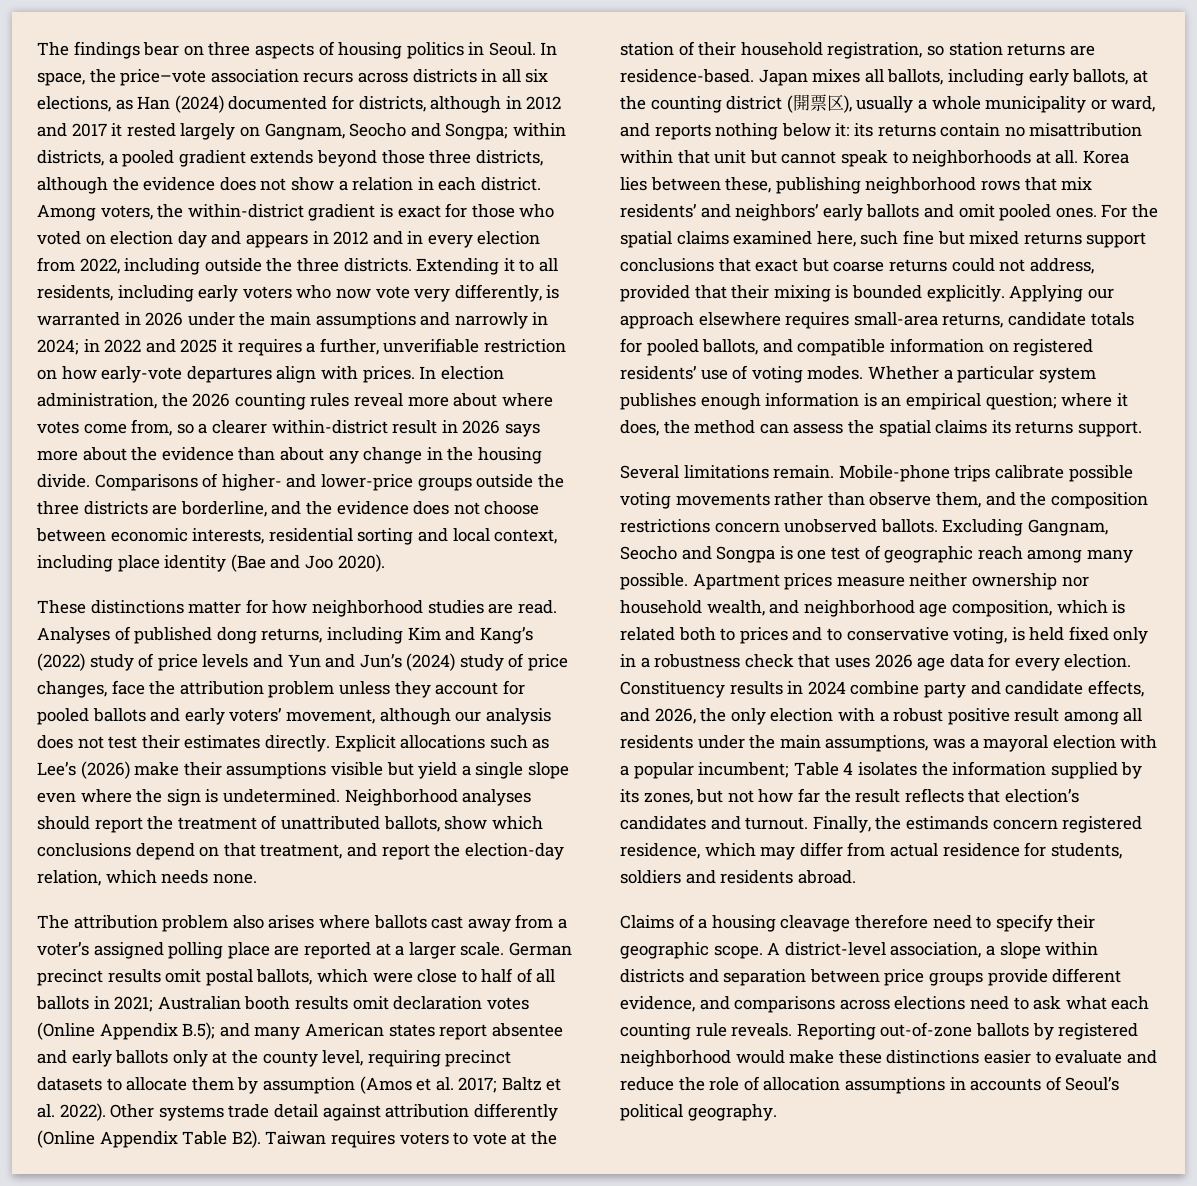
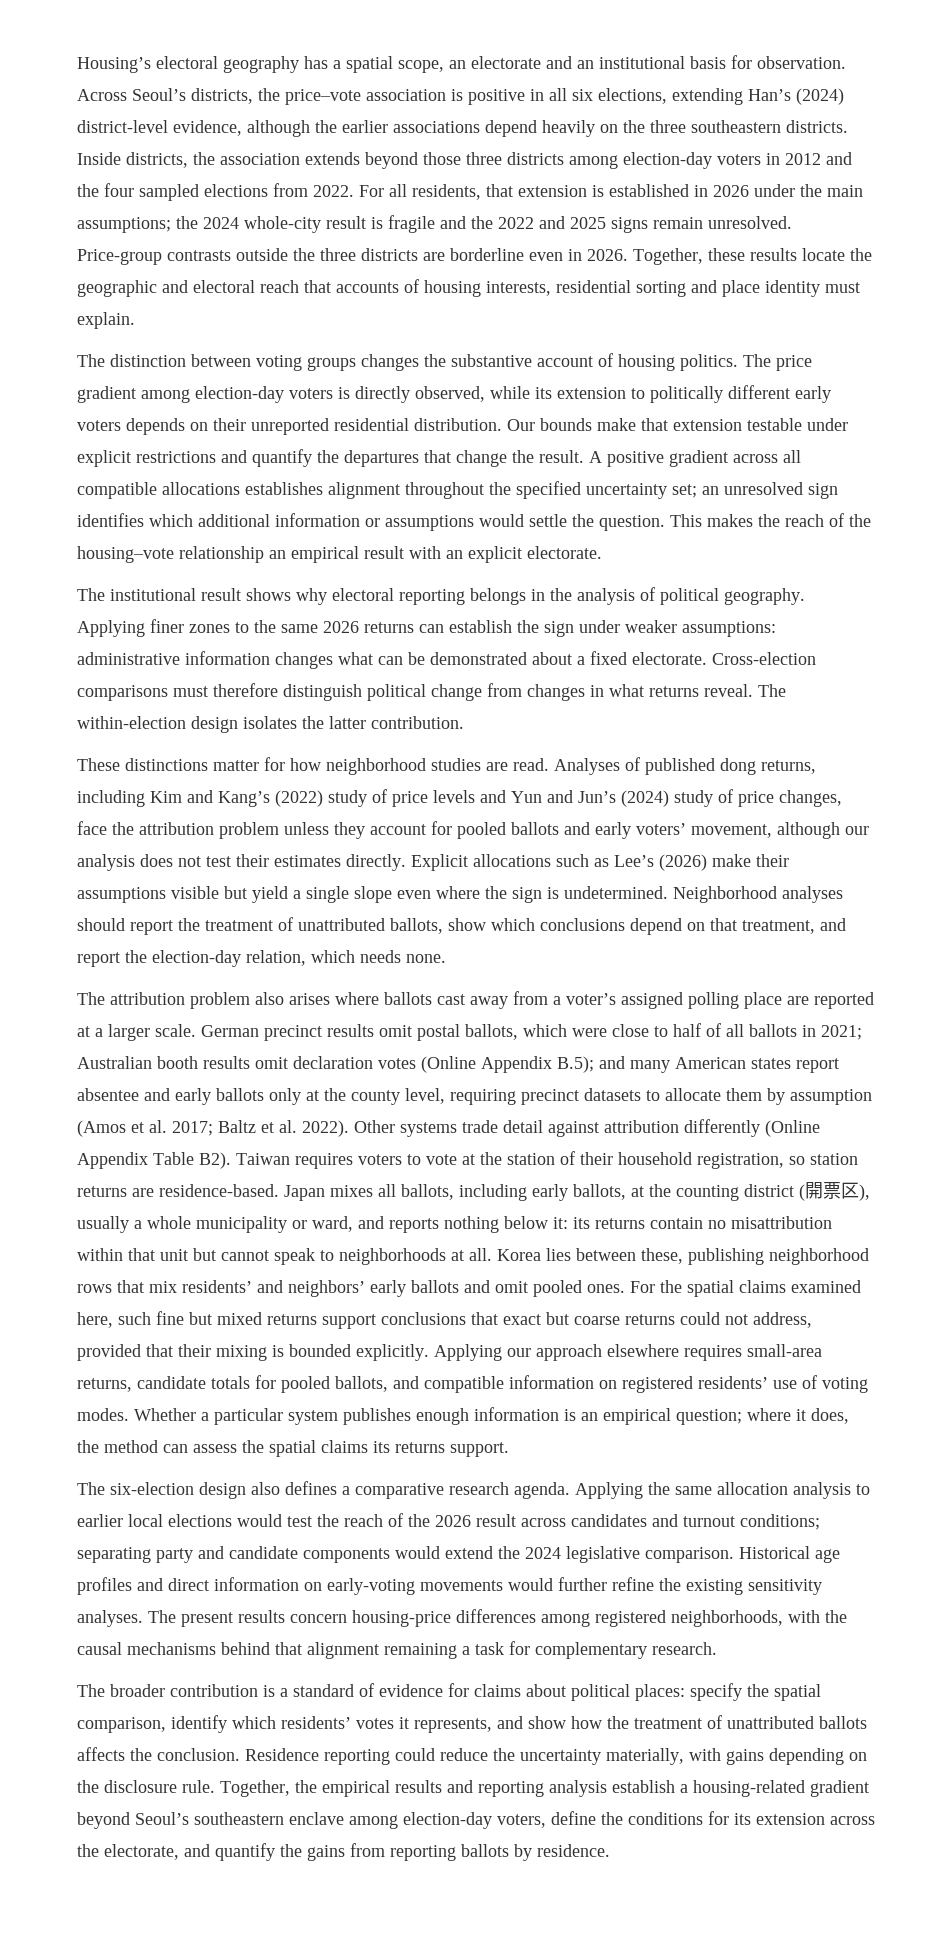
- The findings bear on three aspects of housing politics in Seoul. In space, the price–vote association recurs across districts in all six elections, as Han (2024) documented for districts, although in 2012 and 2017 it rested largely on Gangnam, Seocho and Songpa; within districts, a pooled gradient extends beyond those three districts, although the evidence does not show a relation in each district. Among voters, the within-district gradient is exact for those who voted on election day and appears in 2012 and in every election from 2022, including outside the three districts. Extending it to all residents, including early voters who now vote very differently, is warranted in 2026 under the main assumptions and narrowly in 2024; in 2022 and 2025 it requires a further, unverifiable restriction on how early-vote departures align with prices. In election administration, the 2026 counting rules reveal more about where votes come from, so a clearer within-district result in 2026 says more about the evidence than about any change in the housing divide. Comparisons of higher- and lower-price groups outside the three districts are borderline, and the evidence does not choose between economic interests, residential sorting and local context, including place identity (Bae and Joo 2020).
+ Housing’s electoral geography has a spatial scope, an electorate and an institutional basis for observation. Across Seoul’s districts, the price–vote association is positive in all six elections, extending Han’s (2024) district-level evidence, although the earlier associations depend heavily on the three southeastern districts. Inside districts, the association extends beyond those three districts among election-day voters in 2012 and the four sampled elections from 2022. For all residents, that extension is established in 2026 under the main assumptions; the 2024 whole-city result is fragile and the 2022 and 2025 signs remain unresolved. Price-group contrasts outside the three districts are borderline even in 2026. Together, these results locate the geographic and electoral reach that accounts of housing interests, residential sorting and place identity must explain.
+ The distinction between voting groups changes the substantive account of housing politics. The price gradient among election-day voters is directly observed, while its extension to politically different early voters depends on their unreported residential distribution. Our bounds make that extension testable under explicit restrictions and quantify the departures that change the result. A positive gradient across all compatible allocations establishes alignment throughout the specified uncertainty set; an unresolved sign identifies which additional information or assumptions would settle the question. This makes the reach of the housing–vote relationship an empirical result with an explicit electorate.
+ The institutional result shows why electoral reporting belongs in the analysis of political geography. Applying finer zones to the same 2026 returns can establish the sign under weaker assumptions: administrative information changes what can be demonstrated about a fixed electorate. Cross-election comparisons must therefore distinguish political change from changes in what returns reveal. The within-election design isolates the latter contribution.
- Several limitations remain. Mobile-phone trips calibrate possible voting movements rather than observe them, and the composition restrictions concern unobserved ballots. Excluding Gangnam, Seocho and Songpa is one test of geographic reach among many possible. Apartment prices measure neither ownership nor household wealth, and neighborhood age composition, which is related both to prices and to conservative voting, is held fixed only in a robustness check that uses 2026 age data for every election. Constituency results in 2024 combine party and candidate effects, and 2026, the only election with a robust positive result among all residents under the main assumptions, was a mayoral election with a popular incumbent; Table 4 isolates the information supplied by its zones, but not how far the result reflects that election’s candidates and turnout. Finally, the estimands concern registered residence, which may differ from actual residence for students, soldiers and residents abroad.
- Claims of a housing cleavage therefore need to specify their geographic scope. A district-level association, a slope within districts and separation between price groups provide different evidence, and comparisons across elections need to ask what each counting rule reveals. Reporting out-of-zone ballots by registered neighborhood would make these distinctions easier to evaluate and reduce the role of allocation assumptions in accounts of Seoul’s political geography.
+ The six-election design also defines a comparative research agenda. Applying the same allocation analysis to earlier local elections would test the reach of the 2026 result across candidates and turnout conditions; separating party and candidate components would extend the 2024 legislative comparison. Historical age profiles and direct information on early-voting movements would further refine the existing sensitivity analyses. The present results concern housing-price differences among registered neighborhoods, with the causal mechanisms behind that alignment remaining a task for complementary research.
+ The broader contribution is a standard of evidence for claims about political places: specify the spatial comparison, identify which residents’ votes it represents, and show how the treatment of unattributed ballots affects the conclusion. Residence reporting could reduce the uncertainty materially, with gains depending on the disclosure rule. Together, the empirical results and reporting analysis establish a housing-related gradient beyond Seoul’s southeastern enclave among election-day voters, define the conditions for its extension across the electorate, and quantify the gains from reporting ballots by residence.

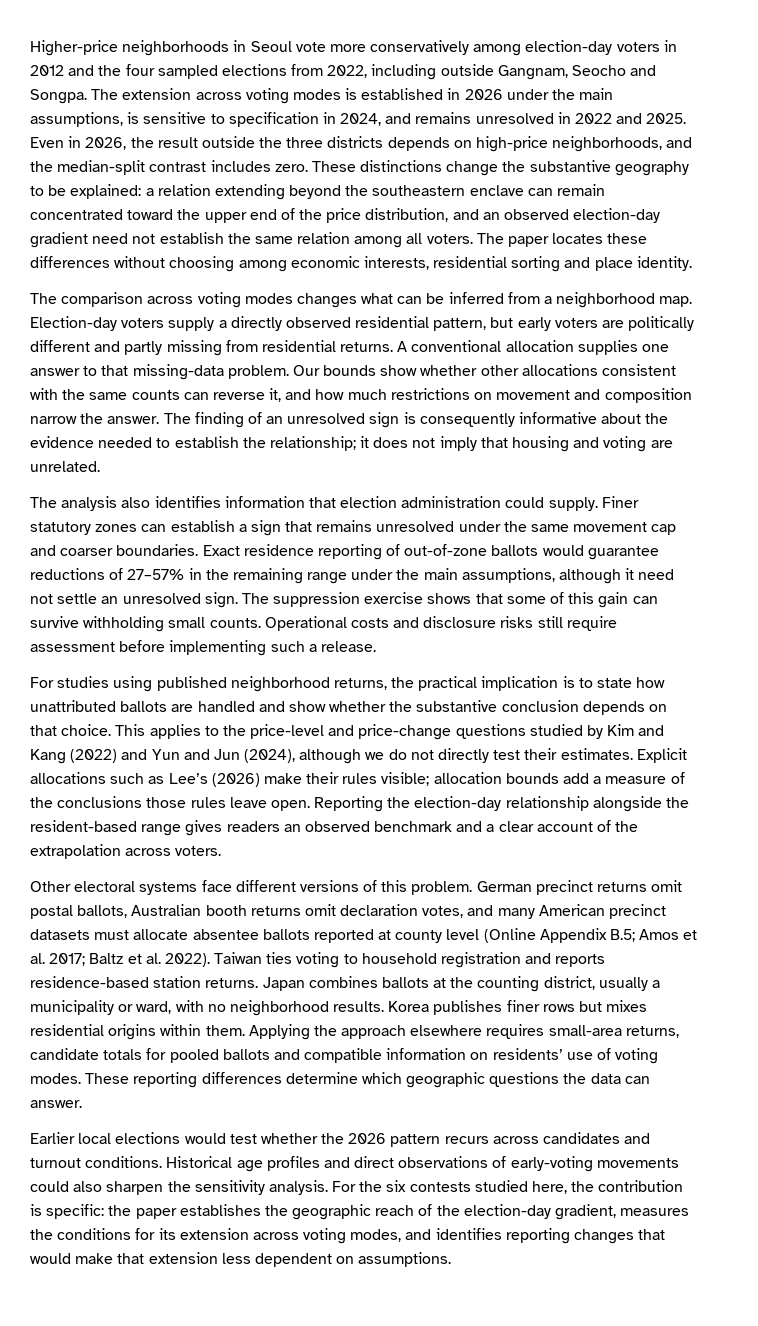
- Housing’s electoral geography has a spatial scope, an electorate and an institutional basis for observation. Across Seoul’s districts, the price–vote association is positive in all six elections, extending Han’s (2024) district-level evidence, although the earlier associations depend heavily on the three southeastern districts. Inside districts, the association extends beyond those three districts among election-day voters in 2012 and the four sampled elections from 2022. For all residents, that extension is established in 2026 under the main assumptions; the 2024 whole-city result is fragile and the 2022 and 2025 signs remain unresolved. Price-group contrasts outside the three districts are borderline even in 2026. Together, these results locate the geographic and electoral reach that accounts of housing interests, residential sorting and place identity must explain.
- The distinction between voting groups changes the substantive account of housing politics. The price gradient among election-day voters is directly observed, while its extension to politically different early voters depends on their unreported residential distribution. Our bounds make that extension testable under explicit restrictions and quantify the departures that change the result. A positive gradient across all compatible allocations establishes alignment throughout the specified uncertainty set; an unresolved sign identifies which additional information or assumptions would settle the question. This makes the reach of the housing–vote relationship an empirical result with an explicit electorate.
- The institutional result shows why electoral reporting belongs in the analysis of political geography. Applying finer zones to the same 2026 returns can establish the sign under weaker assumptions: administrative information changes what can be demonstrated about a fixed electorate. Cross-election comparisons must therefore distinguish political change from changes in what returns reveal. The within-election design isolates the latter contribution.
- These distinctions matter for how neighborhood studies are read. Analyses of published dong returns, including Kim and Kang’s (2022) study of price levels and Yun and Jun’s (2024) study of price changes, face the attribution problem unless they account for pooled ballots and early voters’ movement, although our analysis does not test their estimates directly.
+ Higher-price neighborhoods in Seoul vote more conservatively among election-day voters in 2012 and the four sampled elections from 2022, including outside Gangnam, Seocho and Songpa. The extension across voting modes is established in 2026 under the main assumptions, is sensitive to specification in 2024, and remains unresolved in 2022 and 2025. Even in 2026, the result outside the three districts depends on high-price neighborhoods, and the median-split contrast includes zero. These distinctions change the substantive geography to be explained: a relation extending beyond the southeastern enclave can remain concentrated toward the upper end of the price distribution, and an observed election-day gradient need not establish the same relation among all voters. The paper locates these differences without choosing among economic interests, residential sorting and place identity.
+ The comparison across voting modes changes what can be inferred from a neighborhood map. Election-day voters supply a directly observed residential pattern, but early voters are politically different and partly missing from residential returns. A conventional allocation supplies one answer to that missing-data problem. Our bounds show whether other allocations consistent with the same counts can reverse it, and how much restrictions on movement and composition narrow the answer. The finding of an unresolved sign is consequently informative about the evidence needed to establish the relationship; it does not imply that housing and voting are unrelated.
+ The analysis also identifies information that election administration could supply. Finer statutory zones can establish a sign that remains unresolved under the same movement cap and coarser boundaries. Exact residence reporting of out-of-zone ballots would guarantee reductions of 27–57% in the remaining range under the main assumptions, although it need not settle an unresolved sign. The suppression exercise shows that some of this gain can survive withholding small counts. Operational costs and disclosure risks still require assessment before implementing such a release.
+ For studies using published neighborhood returns, the practical implication is to state how unattributed ballots are handled and show whether the substantive conclusion depends on that choice. This applies to the price-level and price-change questions studied by Kim and Kang (2022) and Yun and Jun (2024), although we do not directly test their estimates.
- Explicit allocations such as Lee’s (2026) make their assumptions visible but yield a single slope even where the sign is undetermined. Neighborhood analyses should report the treatment of unattributed ballots, show which conclusions depend on that treatment, and report the election-day relation, which needs none.
- The attribution problem also arises where ballots cast away from a voter’s assigned polling place are reported at a larger scale.
+ Explicit allocations such as Lee’s (2026) make their rules visible; allocation bounds add a measure of the conclusions those rules leave open. Reporting the election-day relationship alongside the resident-based range gives readers an observed benchmark and a clear account of the extrapolation across voters.
+ Other electoral systems face different versions of this problem.
- German precinct results omit postal ballots, which were close to half of all ballots in 2021; Australian booth results omit declaration votes (Online Appendix B.5); and many American states report absentee and early ballots only at the county level, requiring precinct datasets to allocate them by assumption (Amos et al. 2017; Baltz et al. 2022).
+ German precinct returns omit postal ballots, Australian booth returns omit declaration votes, and many American precinct datasets must allocate absentee ballots reported at county level (Online Appendix B.5; Amos et al. 2017; Baltz et al. 2022).
- Other systems trade detail against attribution differently (Online Appendix Table B2). Taiwan requires voters to vote at the station of their household registration, so station returns are residence-based. Japan mixes all ballots, including early ballots, at the counting district (開票区), usually a whole municipality or ward, and reports nothing below it: its returns contain no misattribution within that unit but cannot speak to neighborhoods at all. Korea lies between these, publishing neighborhood rows that mix residents’ and neighbors’ early ballots and omit pooled ones. For the spatial claims examined here, such fine but mixed returns support conclusions that exact but coarse returns could not address, provided that their mixing is bounded explicitly. Applying our approach elsewhere requires small-area returns, candidate totals for pooled ballots, and compatible information on registered residents’ use of voting modes.
+ Taiwan ties voting to household registration and reports residence-based station returns. Japan combines ballots at the counting district, usually a municipality or ward, with no neighborhood results. Korea publishes finer rows but mixes residential origins within them. Applying the approach elsewhere requires small-area returns, candidate totals for pooled ballots and compatible information on residents’ use of voting modes.
- Whether a particular system publishes enough information is an empirical question; where it does, the method can assess the spatial claims its returns support.
- The six-election design also defines a comparative research agenda. Applying the same allocation analysis to earlier local elections would test the reach of the 2026 result across candidates and turnout conditions; separating party and candidate components would extend the 2024 legislative comparison.
+ These reporting differences determine which geographic questions the data can answer.
+ Earlier local elections would test whether the 2026 pattern recurs across candidates and turnout conditions.
- Historical age profiles and direct information on early-voting movements would further refine the existing sensitivity analyses. The present results concern housing-price differences among registered neighborhoods, with the causal mechanisms behind that alignment remaining a task for complementary research.
- The broader contribution is a standard of evidence for claims about political places: specify the spatial comparison, identify which residents’ votes it represents, and show how the treatment of unattributed ballots affects the conclusion. Residence reporting could reduce the uncertainty materially, with gains depending on the disclosure rule. Together, the empirical results and reporting analysis establish a housing-related gradient beyond Seoul’s southeastern enclave among election-day voters, define the conditions for its extension across the electorate, and quantify the gains from reporting ballots by residence.
+ Historical age profiles and direct observations of early-voting movements could also sharpen the sensitivity analysis. For the six contests studied here, the contribution is specific: the paper establishes the geographic reach of the election-day gradient, measures the conditions for its extension across voting modes, and identifies reporting changes that would make that extension less dependent on assumptions.

